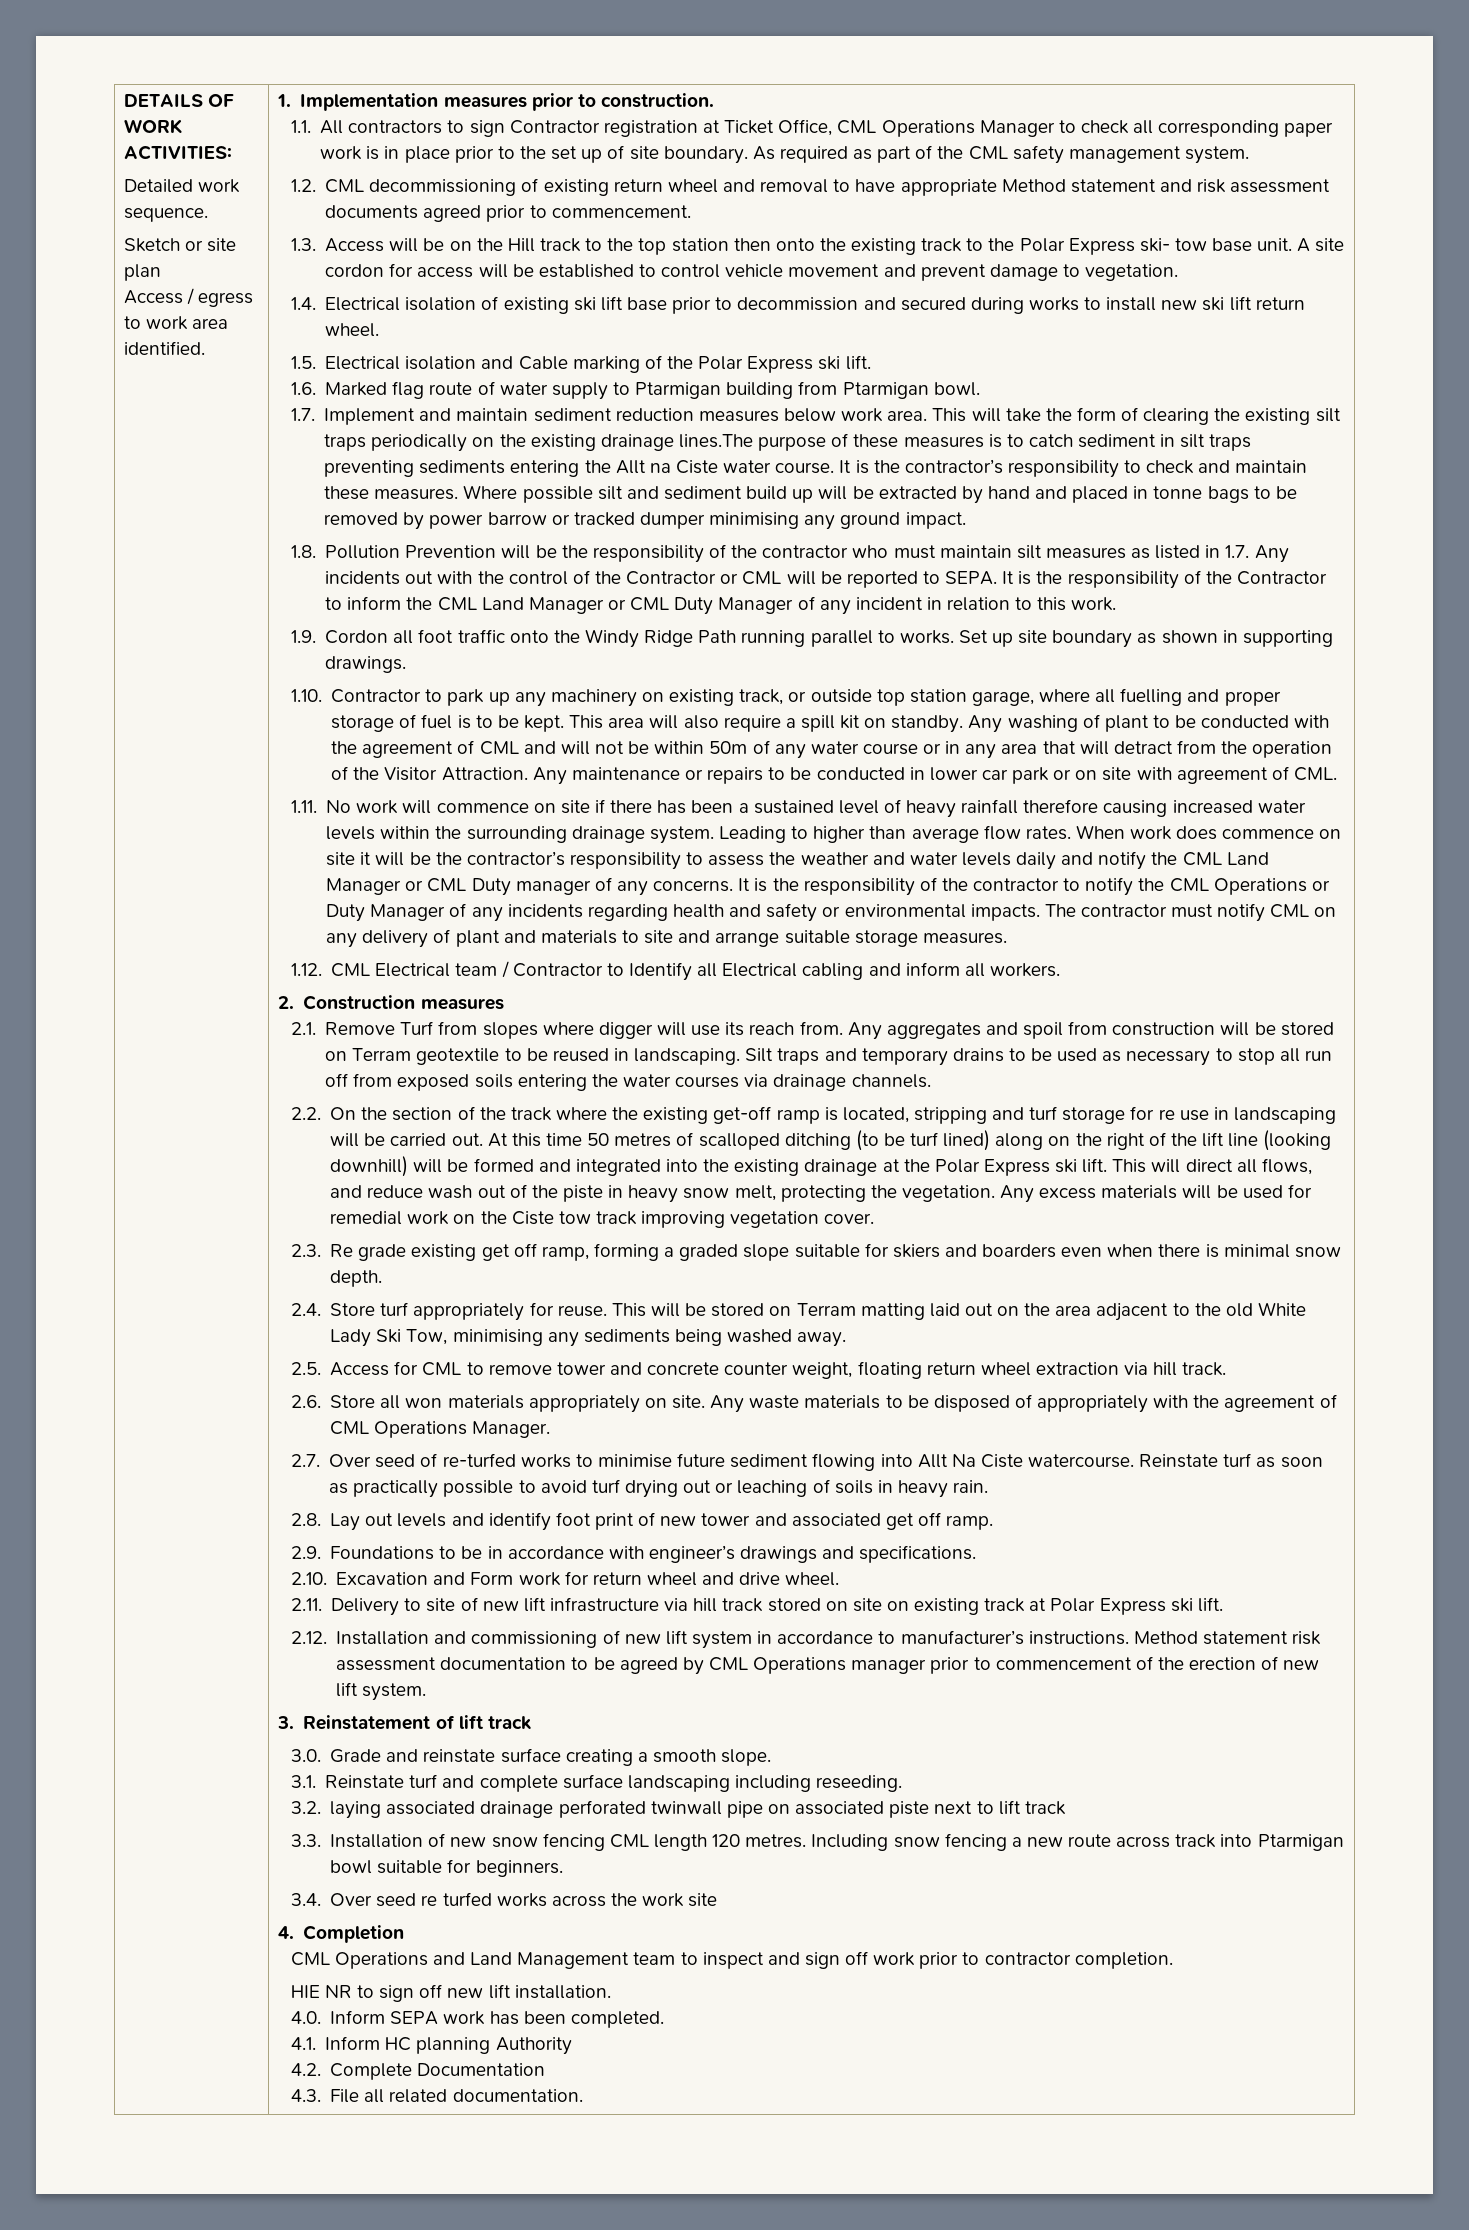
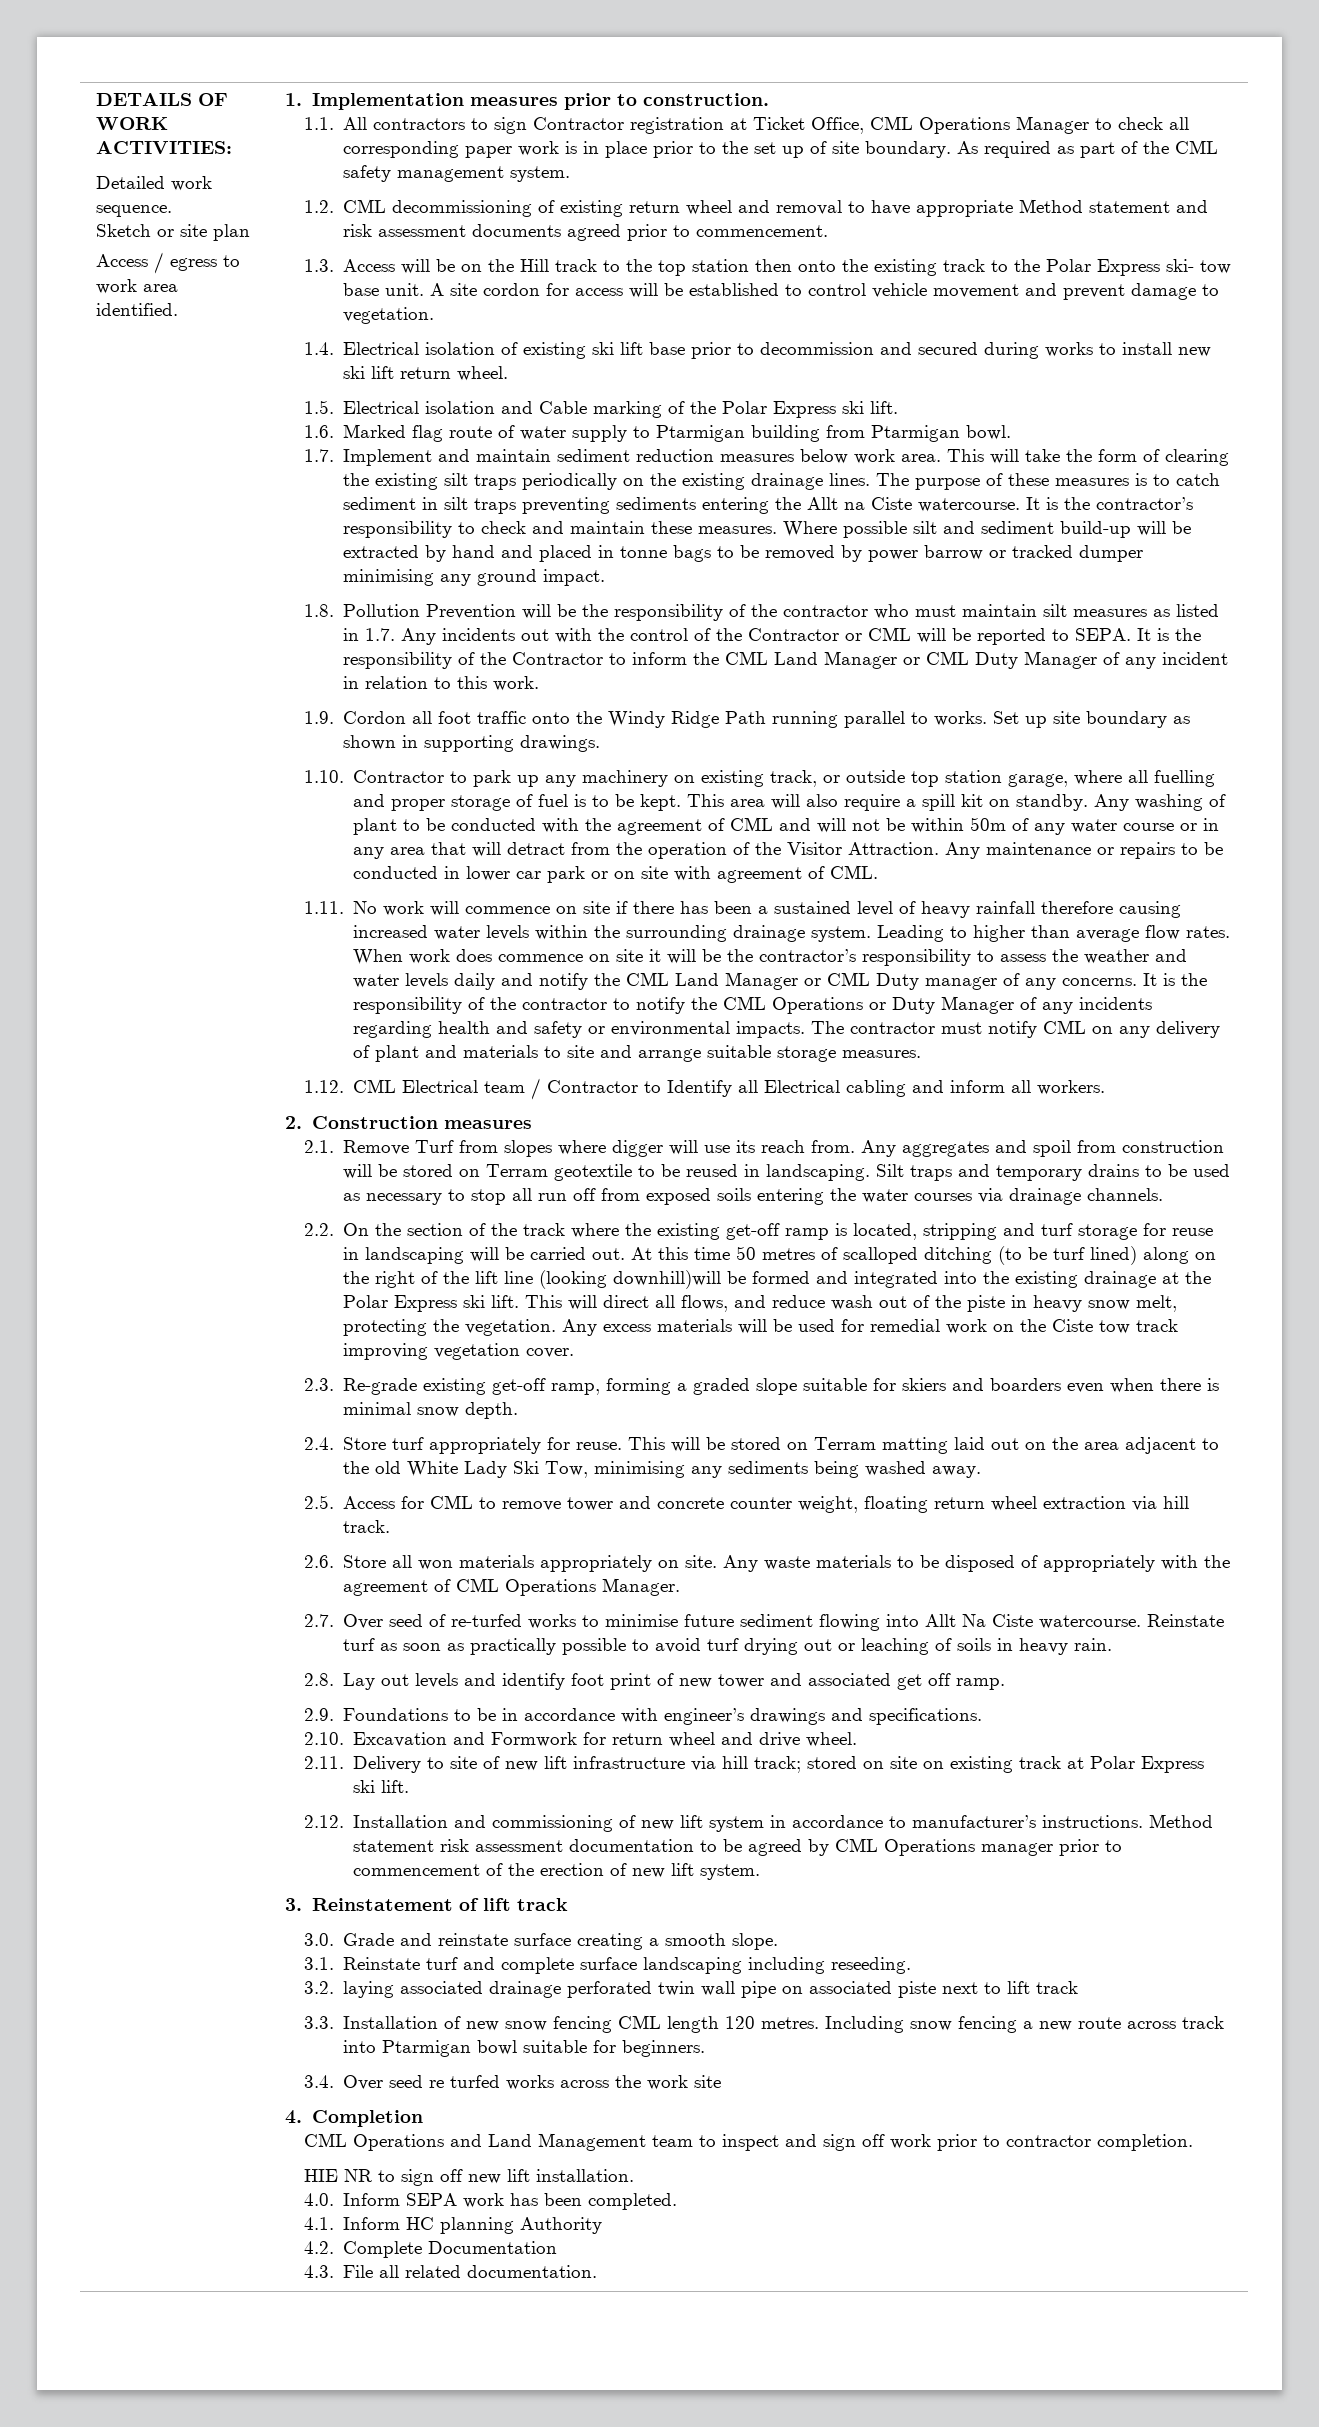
- This will take the form of clearing the existing silt traps periodically on the existing drainage lines.The purpose of these measures is to catch sediment in silt traps preventing sediments entering the Allt na Ciste water course.
+ This will take the form of clearing the existing silt traps periodically on the existing drainage lines. The purpose of these measures is to catch sediment in silt traps preventing sediments entering the Allt na Ciste watercourse.
- Where possible silt and sediment build up will be extracted by hand and placed in tonne bags to be removed by power barrow or tracked dumper minimising any ground impact.
+ Where possible silt and sediment build-up will be extracted by hand and placed in tonne bags to be removed by power barrow or tracked dumper minimising any ground impact.
- 2.2. On the section of the track where the existing get-off ramp is located, stripping and turf storage for re use in landscaping will be carried out.
+ 2.2. On the section of the track where the existing get-off ramp is located, stripping and turf storage for reuse in landscaping will be carried out.
- At this time 50 metres of scalloped ditching (to be turf lined) along on the right of the lift line (looking downhill) will be formed and integrated into the existing drainage at the Polar Express ski lift.
+ At this time 50 metres of scalloped ditching (to be turf lined) along on the right of the lift line (looking downhill)will be formed and integrated into the existing drainage at the Polar Express ski lift.
- 2.3. Re grade existing get off ramp, forming a graded slope suitable for skiers and boarders even when there is minimal snow depth.
+ 2.3. Re-grade existing get-off ramp, forming a graded slope suitable for skiers and boarders even when there is minimal snow depth.
- 2.10. Excavation and Form work for return wheel and drive wheel.
+ 2.10. Excavation and Formwork for return wheel and drive wheel.
- 2.11. Delivery to site of new lift infrastructure via hill track stored on site on existing track at Polar Express ski lift.
+ 2.11. Delivery to site of new lift infrastructure via hill track; stored on site on existing track at Polar Express ski lift.
- 3.2. laying associated drainage perforated twinwall pipe on associated piste next to lift track
+ 3.2. laying associated drainage perforated twin wall pipe on associated piste next to lift track

